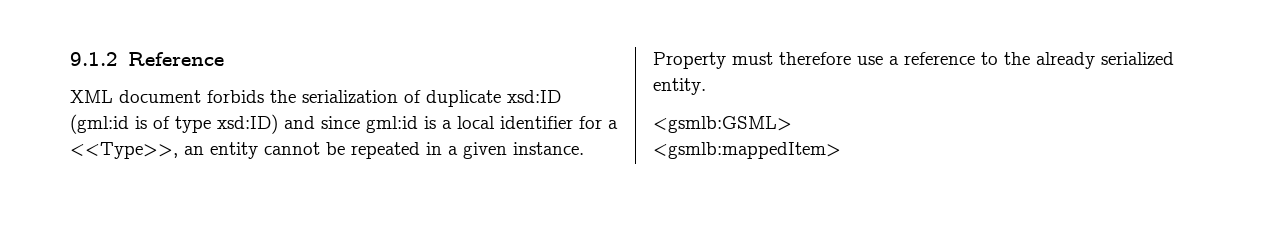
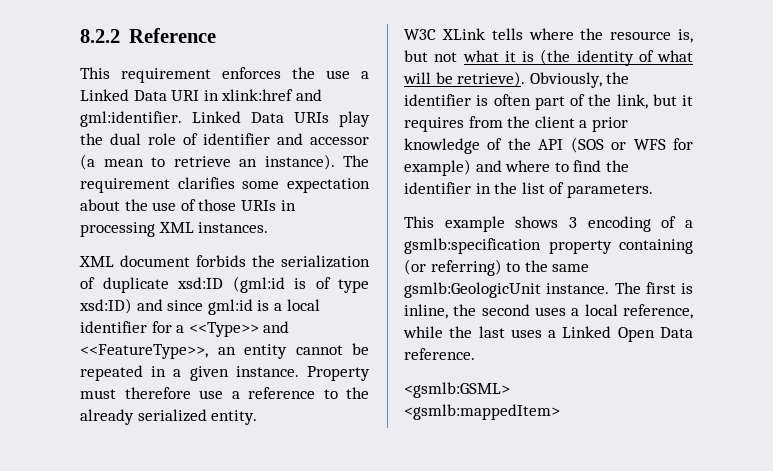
- 9.1.2 Reference
+ 8.2.2 Reference
+ This requirement enforces the use a Linked Data URI in xlink:href and gml:identifier. Linked Data URIs play the dual role of identifier and accessor (a mean to retrieve an instance). The requirement clarifies some expectation about the use of those URIs in processing XML instances.
- XML document forbids the serialization of duplicate xsd:ID (gml:id is of type xsd:ID) and since gml:id is a local identifier for a <<Type>>, an entity cannot be repeated in a given instance.
+ XML document forbids the serialization of duplicate xsd:ID (gml:id is of type xsd:ID) and since gml:id is a local identifier for a <<Type>> and <<FeatureType>>, an entity cannot be repeated in a given instance.
+ W3C XLink tells where the resource is, but not what it is (the identity of what will be retrieve). Obviously, the identifier is often part of the link, but it requires from the client a prior knowledge of the API (SOS or WFS for example) and where to find the identifier in the list of parameters.
+ This example shows 3 encoding of a gsmlb:specification property containing (or referring) to the same gsmlb:GeologicUnit instance. The first is inline, the second uses a local reference, while the last uses a Linked Open Data reference.

